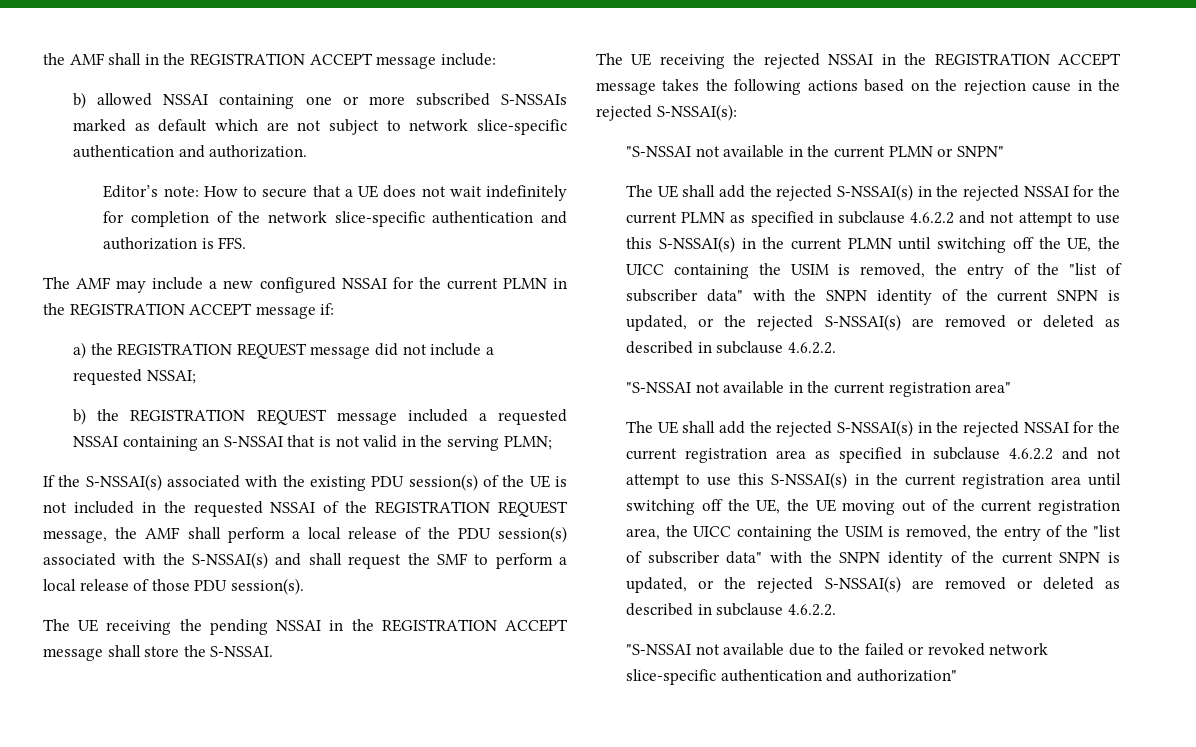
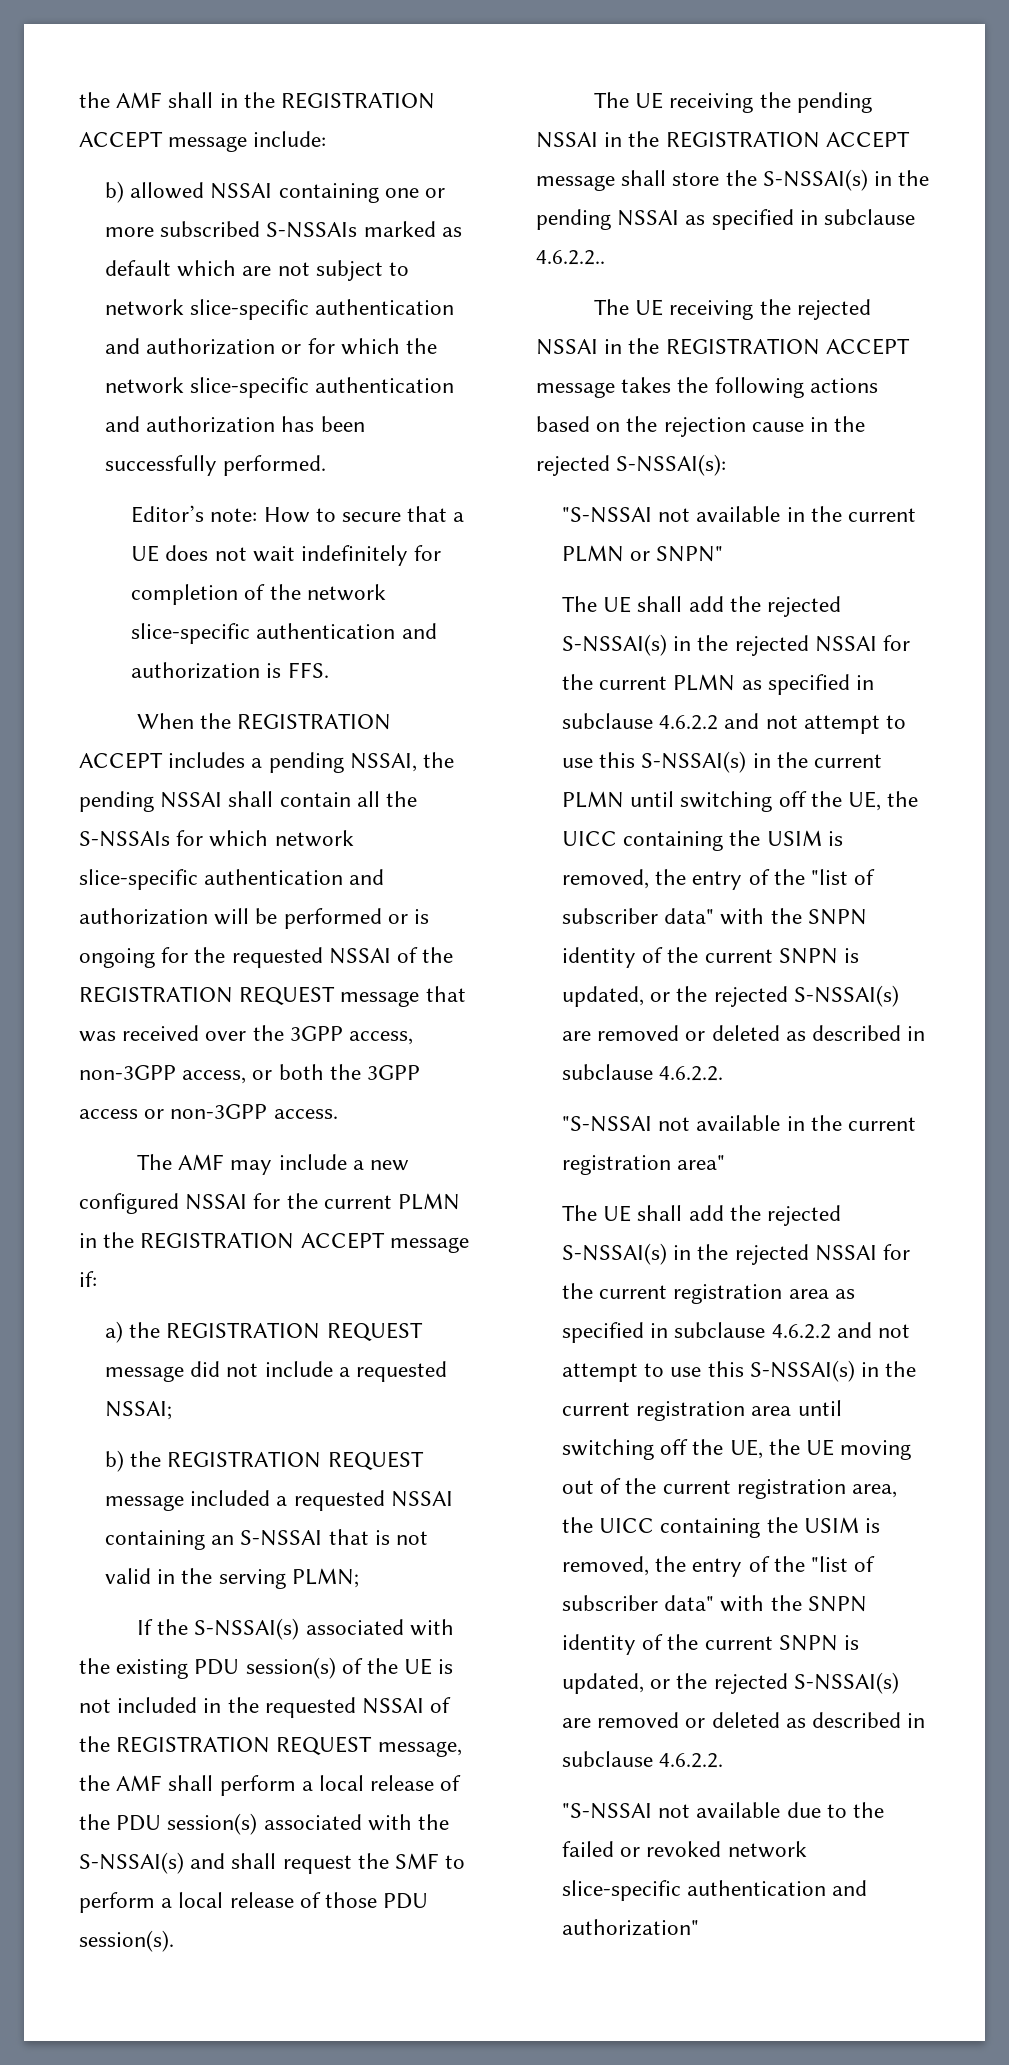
- b) allowed NSSAI containing one or more subscribed S-NSSAIs marked as default which are not subject to network slice-specific authentication and authorization.
+ b) allowed NSSAI containing one or more subscribed S-NSSAIs marked as default which are not subject to network slice-specific authentication and authorization or for which the network slice-specific authentication and authorization has been successfully performed.
+ When the REGISTRATION ACCEPT includes a pending NSSAI, the pending NSSAI shall contain all the S-NSSAIs for which network slice-specific authentication and authorization will be performed or is ongoing for the requested NSSAI of the REGISTRATION REQUEST message that was received over the 3GPP access, non-3GPP access, or both the 3GPP access or non-3GPP access.
- The UE receiving the pending NSSAI in the REGISTRATION ACCEPT message shall store the S-NSSAI.
+ The UE receiving the pending NSSAI in the REGISTRATION ACCEPT message shall store the S-NSSAI(s) in the pending NSSAI as specified in subclause 4.6.2.2..

